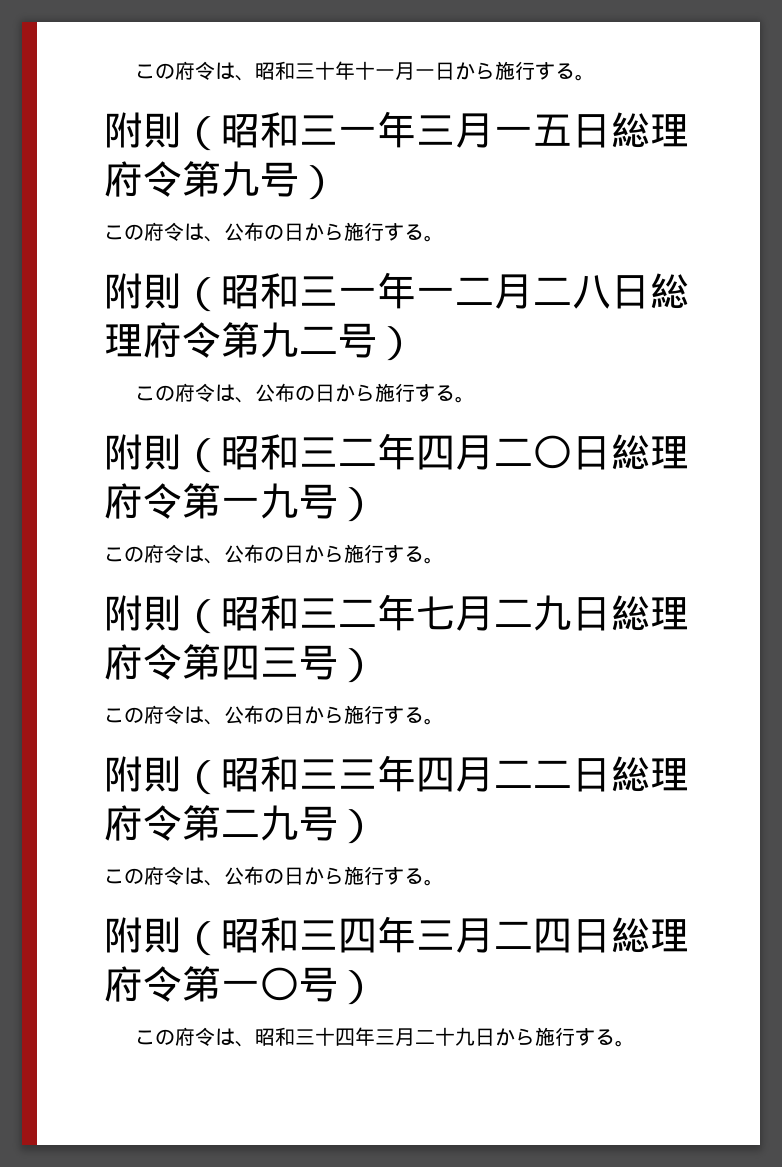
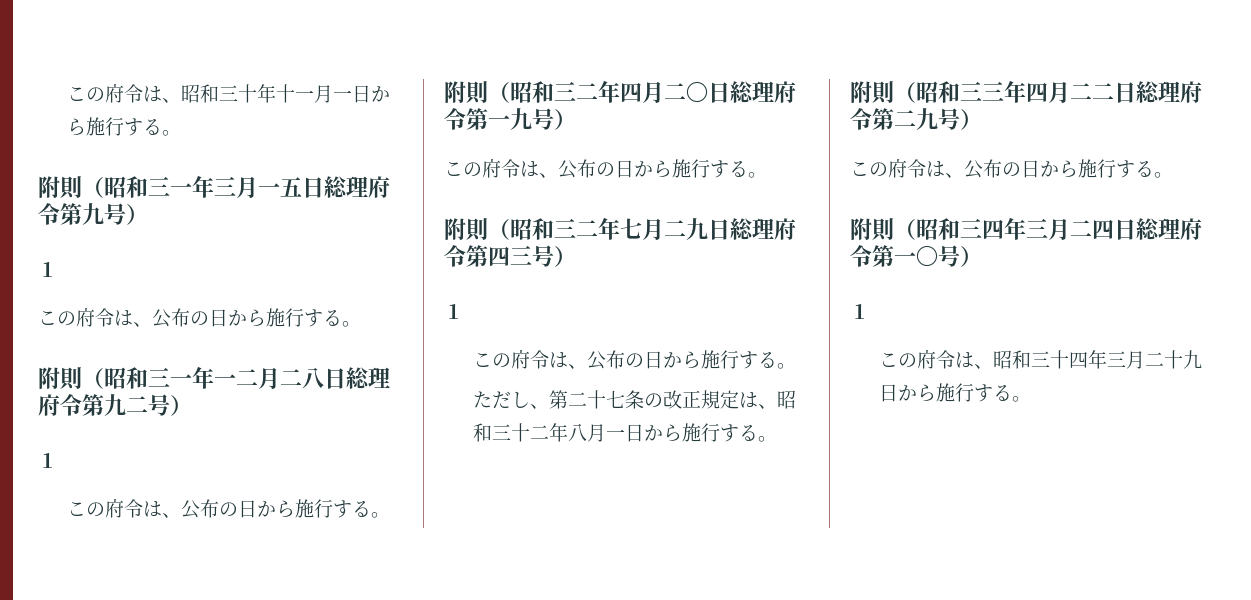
  附則（昭和三一年三月一五日総理府令第九号）
+ １
  附則（昭和三一年一二月二八日総理府令第九二号）
+ １
  附則（昭和三二年七月二九日総理府令第四三号）
+ １
  この府令は、公布の日から施行する。
+ ただし、第二十七条の改正規定は、昭和三十二年八月一日から施行する。
  附則（昭和三四年三月二四日総理府令第一〇号）
+ １

